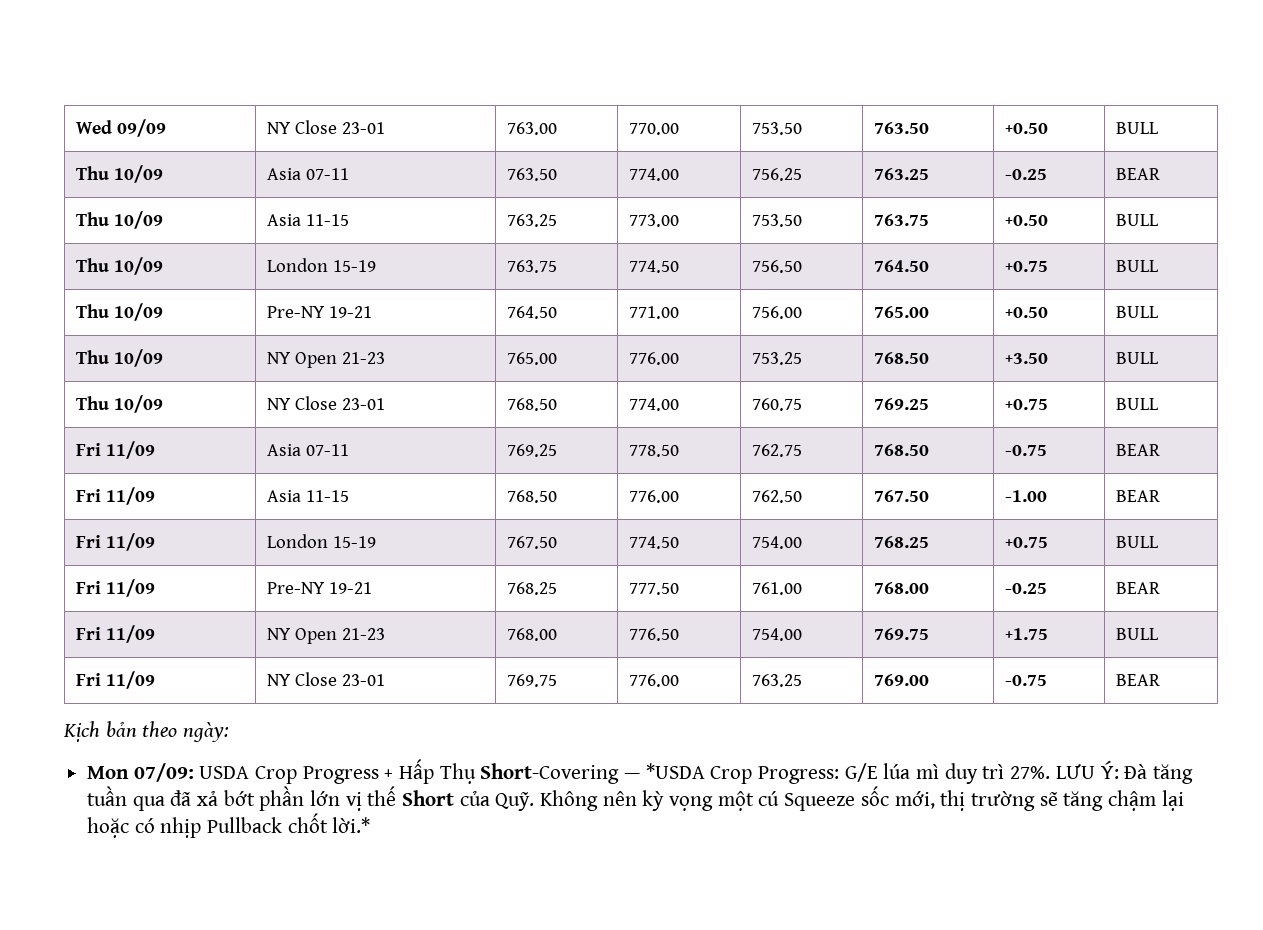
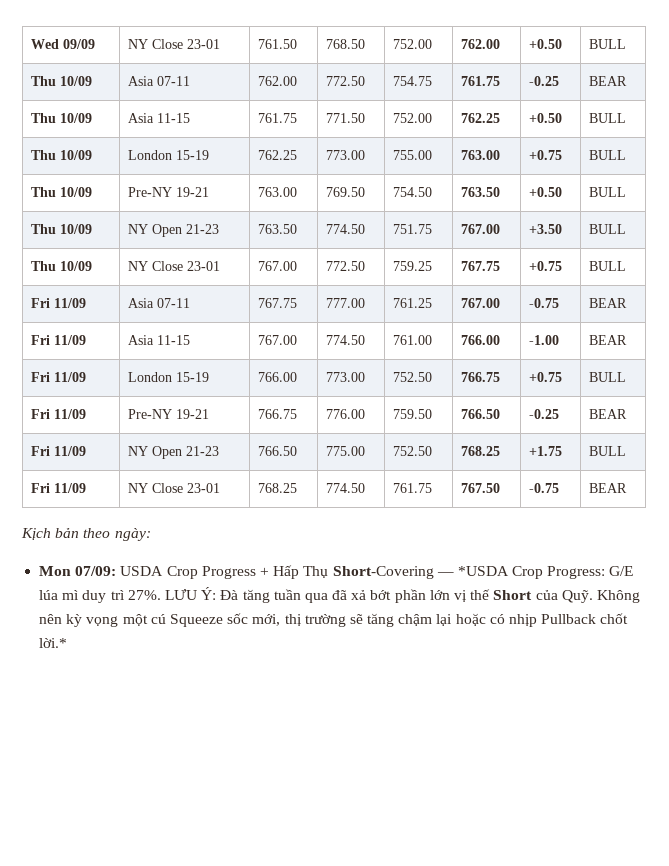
- Wed 09/09 | NY Close 23-01 | 763.00 | 770.00 | 753.50 | 763.50 | +0.50 | BULL
+ Wed 09/09 | NY Close 23-01 | 761.50 | 768.50 | 752.00 | 762.00 | +0.50 | BULL
- Thu 10/09 | Asia 07-11 | 763.50 | 774.00 | 756.25 | 763.25 | -0.25 | BEAR
+ Thu 10/09 | Asia 07-11 | 762.00 | 772.50 | 754.75 | 761.75 | -0.25 | BEAR
- Thu 10/09 | Asia 11-15 | 763.25 | 773.00 | 753.50 | 763.75 | +0.50 | BULL
+ Thu 10/09 | Asia 11-15 | 761.75 | 771.50 | 752.00 | 762.25 | +0.50 | BULL
- Thu 10/09 | London 15-19 | 763.75 | 774.50 | 756.50 | 764.50 | +0.75 | BULL
+ Thu 10/09 | London 15-19 | 762.25 | 773.00 | 755.00 | 763.00 | +0.75 | BULL
- Thu 10/09 | Pre-NY 19-21 | 764.50 | 771.00 | 756.00 | 765.00 | +0.50 | BULL
+ Thu 10/09 | Pre-NY 19-21 | 763.00 | 769.50 | 754.50 | 763.50 | +0.50 | BULL
- Thu 10/09 | NY Open 21-23 | 765.00 | 776.00 | 753.25 | 768.50 | +3.50 | BULL
+ Thu 10/09 | NY Open 21-23 | 763.50 | 774.50 | 751.75 | 767.00 | +3.50 | BULL
- Thu 10/09 | NY Close 23-01 | 768.50 | 774.00 | 760.75 | 769.25 | +0.75 | BULL
+ Thu 10/09 | NY Close 23-01 | 767.00 | 772.50 | 759.25 | 767.75 | +0.75 | BULL
- Fri 11/09 | Asia 07-11 | 769.25 | 778.50 | 762.75 | 768.50 | -0.75 | BEAR
+ Fri 11/09 | Asia 07-11 | 767.75 | 777.00 | 761.25 | 767.00 | -0.75 | BEAR
- Fri 11/09 | Asia 11-15 | 768.50 | 776.00 | 762.50 | 767.50 | -1.00 | BEAR
+ Fri 11/09 | Asia 11-15 | 767.00 | 774.50 | 761.00 | 766.00 | -1.00 | BEAR
- Fri 11/09 | London 15-19 | 767.50 | 774.50 | 754.00 | 768.25 | +0.75 | BULL
+ Fri 11/09 | London 15-19 | 766.00 | 773.00 | 752.50 | 766.75 | +0.75 | BULL
- Fri 11/09 | Pre-NY 19-21 | 768.25 | 777.50 | 761.00 | 768.00 | -0.25 | BEAR
+ Fri 11/09 | Pre-NY 19-21 | 766.75 | 776.00 | 759.50 | 766.50 | -0.25 | BEAR
- Fri 11/09 | NY Open 21-23 | 768.00 | 776.50 | 754.00 | 769.75 | +1.75 | BULL
+ Fri 11/09 | NY Open 21-23 | 766.50 | 775.00 | 752.50 | 768.25 | +1.75 | BULL
- Fri 11/09 | NY Close 23-01 | 769.75 | 776.00 | 763.25 | 769.00 | -0.75 | BEAR
+ Fri 11/09 | NY Close 23-01 | 768.25 | 774.50 | 761.75 | 767.50 | -0.75 | BEAR

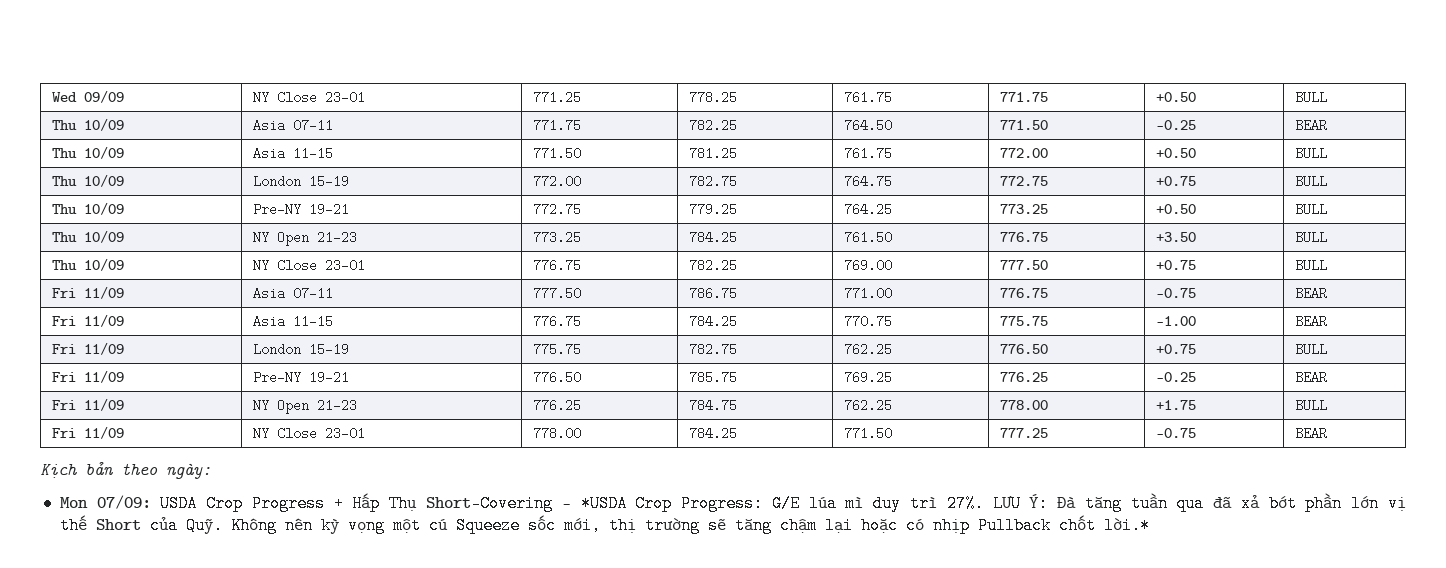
- Wed 09/09 | NY Close 23-01 | 761.50 | 768.50 | 752.00 | 762.00 | +0.50 | BULL
+ Wed 09/09 | NY Close 23-01 | 771.25 | 778.25 | 761.75 | 771.75 | +0.50 | BULL
- Thu 10/09 | Asia 07-11 | 762.00 | 772.50 | 754.75 | 761.75 | -0.25 | BEAR
+ Thu 10/09 | Asia 07-11 | 771.75 | 782.25 | 764.50 | 771.50 | -0.25 | BEAR
- Thu 10/09 | Asia 11-15 | 761.75 | 771.50 | 752.00 | 762.25 | +0.50 | BULL
+ Thu 10/09 | Asia 11-15 | 771.50 | 781.25 | 761.75 | 772.00 | +0.50 | BULL
- Thu 10/09 | London 15-19 | 762.25 | 773.00 | 755.00 | 763.00 | +0.75 | BULL
+ Thu 10/09 | London 15-19 | 772.00 | 782.75 | 764.75 | 772.75 | +0.75 | BULL
- Thu 10/09 | Pre-NY 19-21 | 763.00 | 769.50 | 754.50 | 763.50 | +0.50 | BULL
+ Thu 10/09 | Pre-NY 19-21 | 772.75 | 779.25 | 764.25 | 773.25 | +0.50 | BULL
- Thu 10/09 | NY Open 21-23 | 763.50 | 774.50 | 751.75 | 767.00 | +3.50 | BULL
+ Thu 10/09 | NY Open 21-23 | 773.25 | 784.25 | 761.50 | 776.75 | +3.50 | BULL
- Thu 10/09 | NY Close 23-01 | 767.00 | 772.50 | 759.25 | 767.75 | +0.75 | BULL
+ Thu 10/09 | NY Close 23-01 | 776.75 | 782.25 | 769.00 | 777.50 | +0.75 | BULL
- Fri 11/09 | Asia 07-11 | 767.75 | 777.00 | 761.25 | 767.00 | -0.75 | BEAR
+ Fri 11/09 | Asia 07-11 | 777.50 | 786.75 | 771.00 | 776.75 | -0.75 | BEAR
- Fri 11/09 | Asia 11-15 | 767.00 | 774.50 | 761.00 | 766.00 | -1.00 | BEAR
+ Fri 11/09 | Asia 11-15 | 776.75 | 784.25 | 770.75 | 775.75 | -1.00 | BEAR
- Fri 11/09 | London 15-19 | 766.00 | 773.00 | 752.50 | 766.75 | +0.75 | BULL
+ Fri 11/09 | London 15-19 | 775.75 | 782.75 | 762.25 | 776.50 | +0.75 | BULL
- Fri 11/09 | Pre-NY 19-21 | 766.75 | 776.00 | 759.50 | 766.50 | -0.25 | BEAR
+ Fri 11/09 | Pre-NY 19-21 | 776.50 | 785.75 | 769.25 | 776.25 | -0.25 | BEAR
- Fri 11/09 | NY Open 21-23 | 766.50 | 775.00 | 752.50 | 768.25 | +1.75 | BULL
+ Fri 11/09 | NY Open 21-23 | 776.25 | 784.75 | 762.25 | 778.00 | +1.75 | BULL
- Fri 11/09 | NY Close 23-01 | 768.25 | 774.50 | 761.75 | 767.50 | -0.75 | BEAR
+ Fri 11/09 | NY Close 23-01 | 778.00 | 784.25 | 771.50 | 777.25 | -0.75 | BEAR

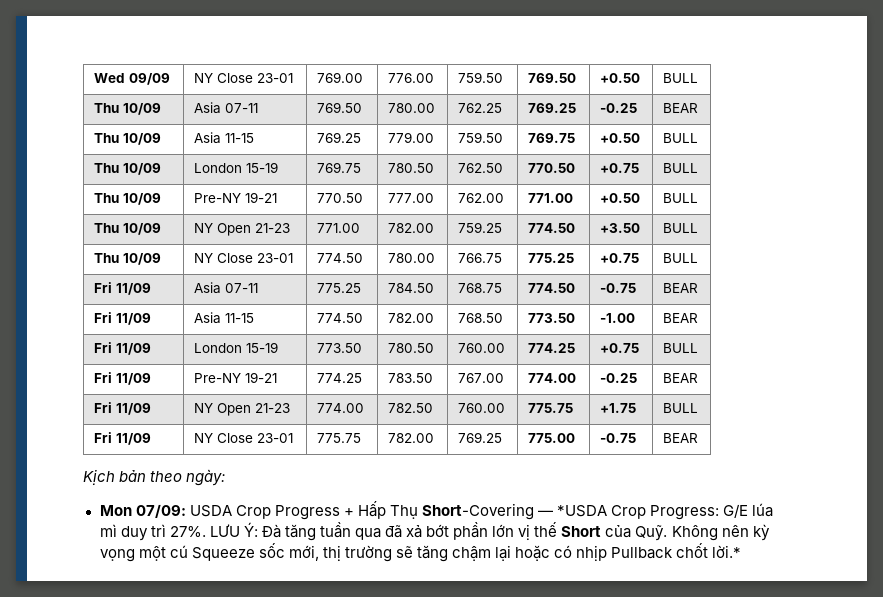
- Wed 09/09 | NY Close 23-01 | 771.25 | 778.25 | 761.75 | 771.75 | +0.50 | BULL
+ Wed 09/09 | NY Close 23-01 | 769.00 | 776.00 | 759.50 | 769.50 | +0.50 | BULL
- Thu 10/09 | Asia 07-11 | 771.75 | 782.25 | 764.50 | 771.50 | -0.25 | BEAR
+ Thu 10/09 | Asia 07-11 | 769.50 | 780.00 | 762.25 | 769.25 | -0.25 | BEAR
- Thu 10/09 | Asia 11-15 | 771.50 | 781.25 | 761.75 | 772.00 | +0.50 | BULL
+ Thu 10/09 | Asia 11-15 | 769.25 | 779.00 | 759.50 | 769.75 | +0.50 | BULL
- Thu 10/09 | London 15-19 | 772.00 | 782.75 | 764.75 | 772.75 | +0.75 | BULL
+ Thu 10/09 | London 15-19 | 769.75 | 780.50 | 762.50 | 770.50 | +0.75 | BULL
- Thu 10/09 | Pre-NY 19-21 | 772.75 | 779.25 | 764.25 | 773.25 | +0.50 | BULL
+ Thu 10/09 | Pre-NY 19-21 | 770.50 | 777.00 | 762.00 | 771.00 | +0.50 | BULL
- Thu 10/09 | NY Open 21-23 | 773.25 | 784.25 | 761.50 | 776.75 | +3.50 | BULL
+ Thu 10/09 | NY Open 21-23 | 771.00 | 782.00 | 759.25 | 774.50 | +3.50 | BULL
- Thu 10/09 | NY Close 23-01 | 776.75 | 782.25 | 769.00 | 777.50 | +0.75 | BULL
+ Thu 10/09 | NY Close 23-01 | 774.50 | 780.00 | 766.75 | 775.25 | +0.75 | BULL
- Fri 11/09 | Asia 07-11 | 777.50 | 786.75 | 771.00 | 776.75 | -0.75 | BEAR
+ Fri 11/09 | Asia 07-11 | 775.25 | 784.50 | 768.75 | 774.50 | -0.75 | BEAR
- Fri 11/09 | Asia 11-15 | 776.75 | 784.25 | 770.75 | 775.75 | -1.00 | BEAR
+ Fri 11/09 | Asia 11-15 | 774.50 | 782.00 | 768.50 | 773.50 | -1.00 | BEAR
- Fri 11/09 | London 15-19 | 775.75 | 782.75 | 762.25 | 776.50 | +0.75 | BULL
+ Fri 11/09 | London 15-19 | 773.50 | 780.50 | 760.00 | 774.25 | +0.75 | BULL
- Fri 11/09 | Pre-NY 19-21 | 776.50 | 785.75 | 769.25 | 776.25 | -0.25 | BEAR
+ Fri 11/09 | Pre-NY 19-21 | 774.25 | 783.50 | 767.00 | 774.00 | -0.25 | BEAR
- Fri 11/09 | NY Open 21-23 | 776.25 | 784.75 | 762.25 | 778.00 | +1.75 | BULL
+ Fri 11/09 | NY Open 21-23 | 774.00 | 782.50 | 760.00 | 775.75 | +1.75 | BULL
- Fri 11/09 | NY Close 23-01 | 778.00 | 784.25 | 771.50 | 777.25 | -0.75 | BEAR
+ Fri 11/09 | NY Close 23-01 | 775.75 | 782.00 | 769.25 | 775.00 | -0.75 | BEAR

